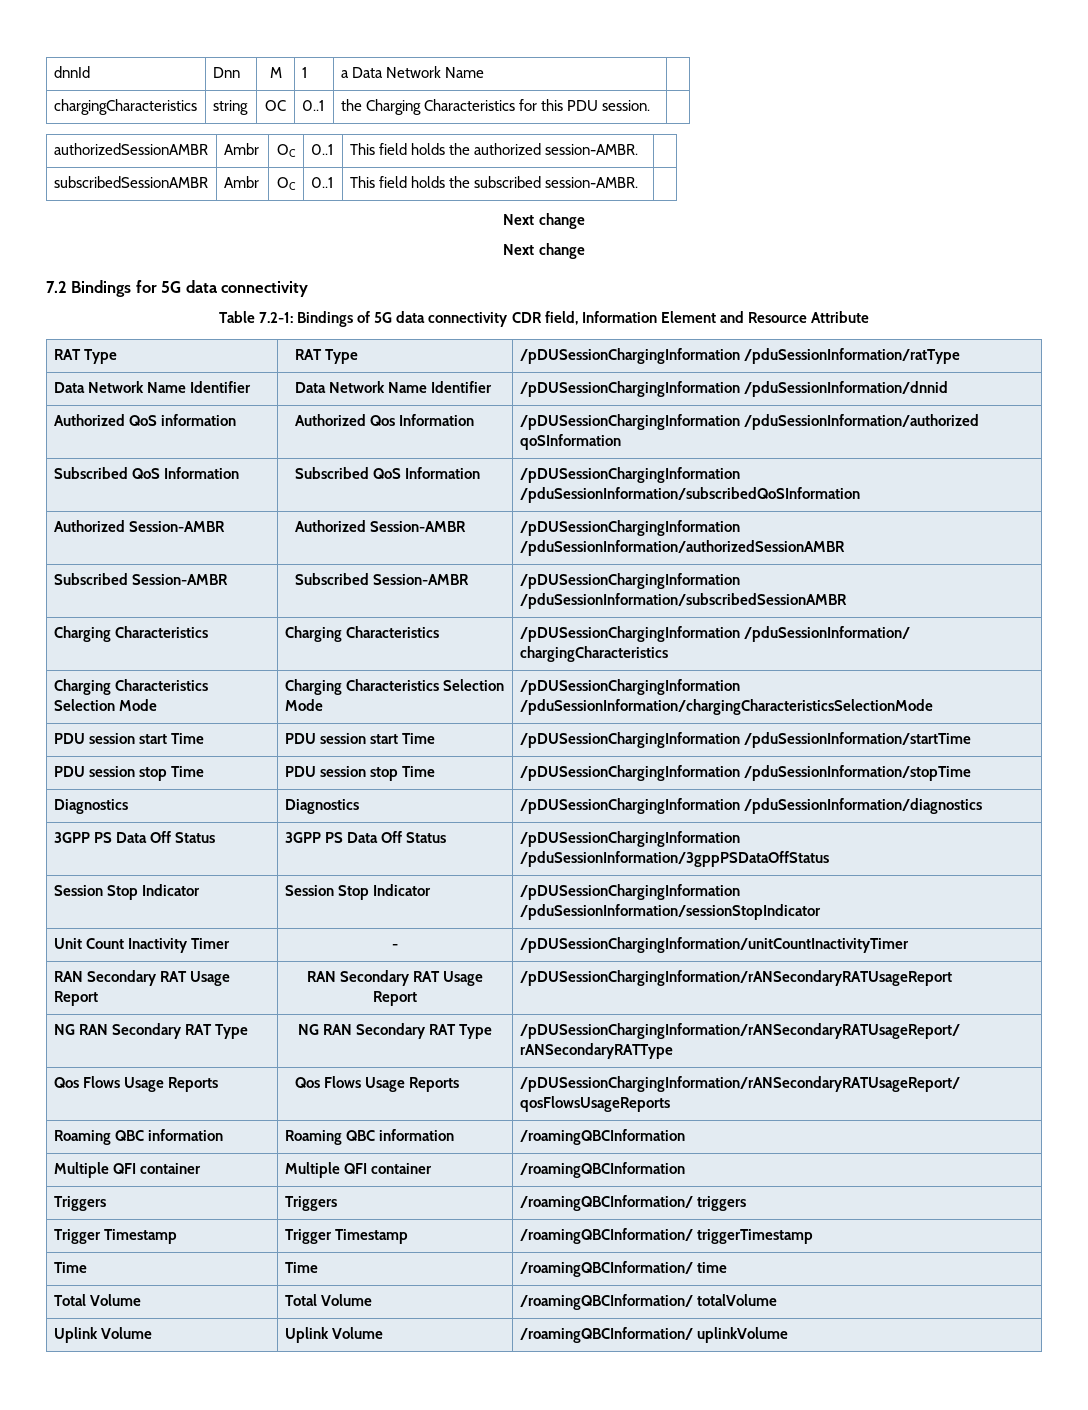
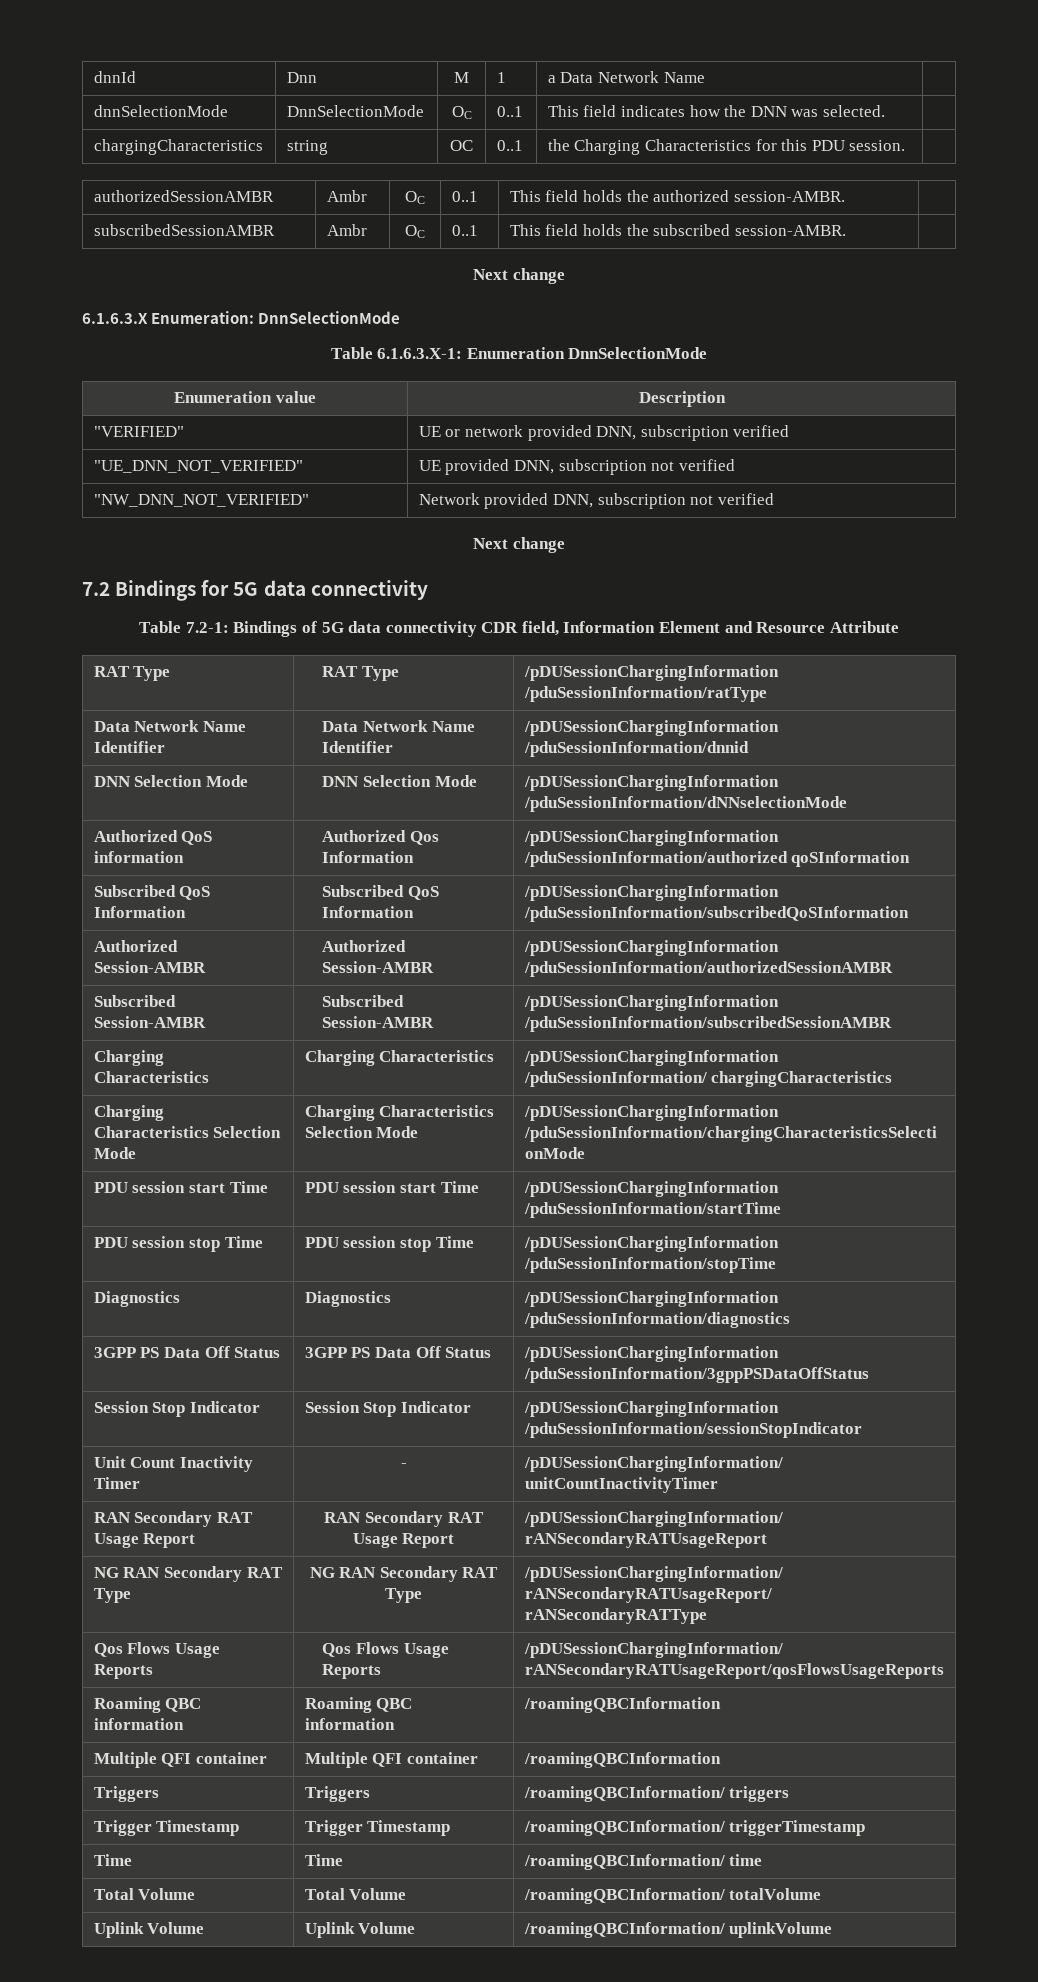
+ dnnSelectionMode | DnnSelectionMode | OC | 0..1 | This field indicates how the DNN was selected. |
+ 6.1.6.3.X Enumeration: DnnSelectionMode
+ Table 6.1.6.3.X-1: Enumeration DnnSelectionMode
+ Enumeration value | Description
+ "VERIFIED" | UE or network provided DNN, subscription verified
+ "UE_DNN_NOT_VERIFIED" | UE provided DNN, subscription not verified
+ "NW_DNN_NOT_VERIFIED" | Network provided DNN, subscription not verified
+ DNN Selection Mode | DNN Selection Mode | /pDUSessionChargingInformation /pduSessionInformation/dNNselectionMode

